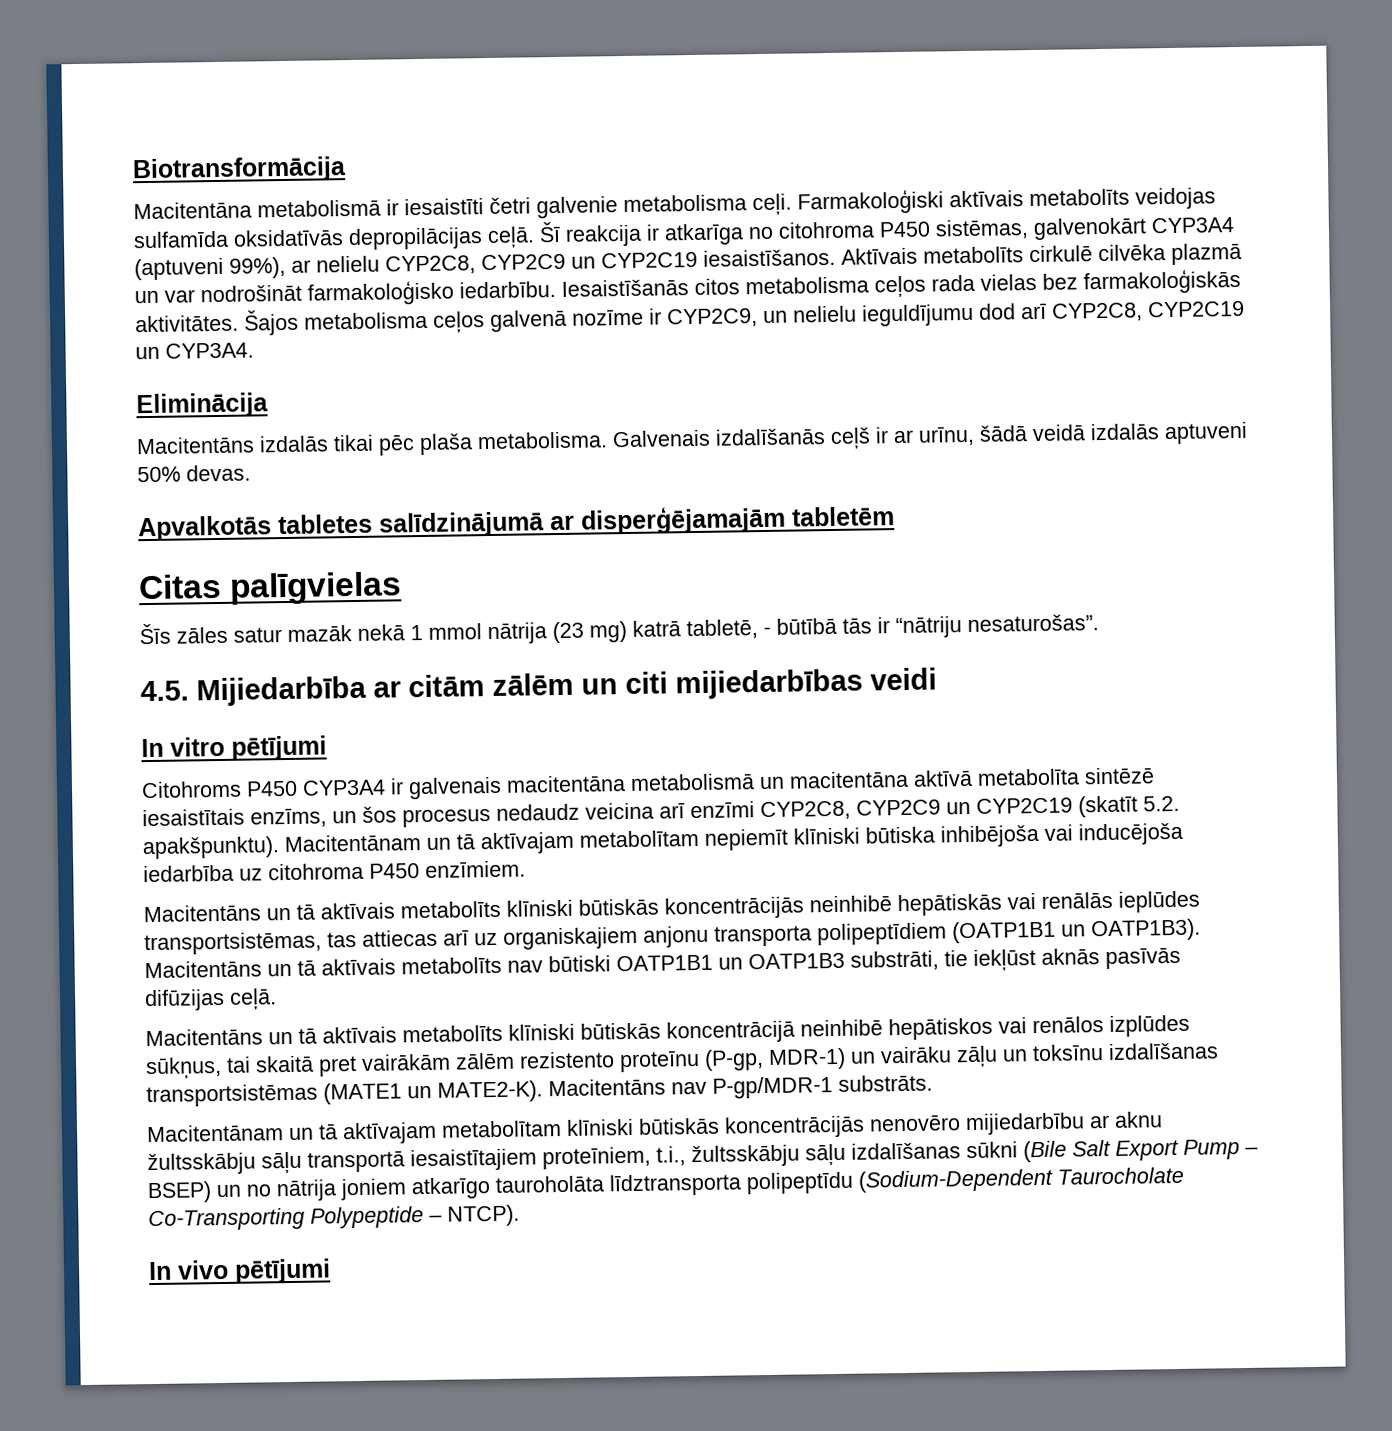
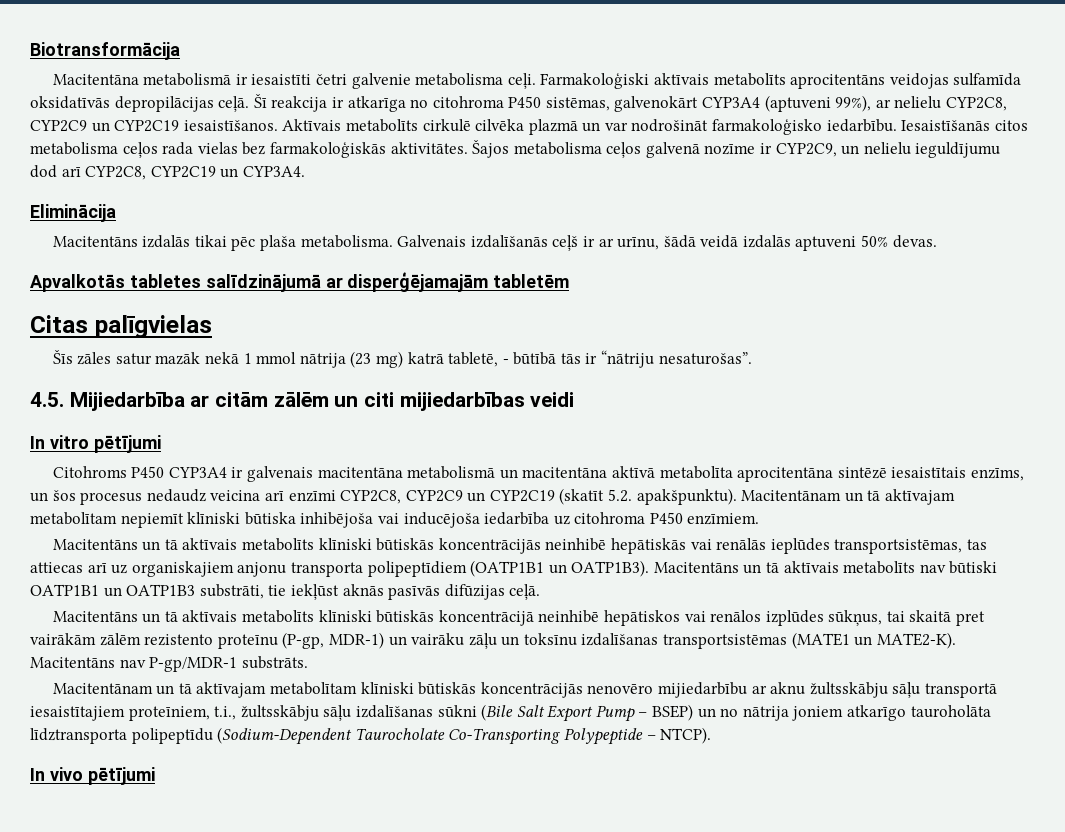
- Farmakoloģiski aktīvais metabolīts veidojas sulfamīda oksidatīvās depropilācijas ceļā.
+ Farmakoloģiski aktīvais metabolīts aprocitentāns veidojas sulfamīda oksidatīvās depropilācijas ceļā.
- Citohroms P450 CYP3A4 ir galvenais macitentāna metabolismā un macitentāna aktīvā metabolīta sintēzē iesaistītais enzīms, un šos procesus nedaudz veicina arī enzīmi CYP2C8, CYP2C9 un CYP2C19 (skatīt 5.2. apakšpunktu).
+ Citohroms P450 CYP3A4 ir galvenais macitentāna metabolismā un macitentāna aktīvā metabolīta aprocitentāna sintēzē iesaistītais enzīms, un šos procesus nedaudz veicina arī enzīmi CYP2C8, CYP2C9 un CYP2C19 (skatīt 5.2. apakšpunktu).

